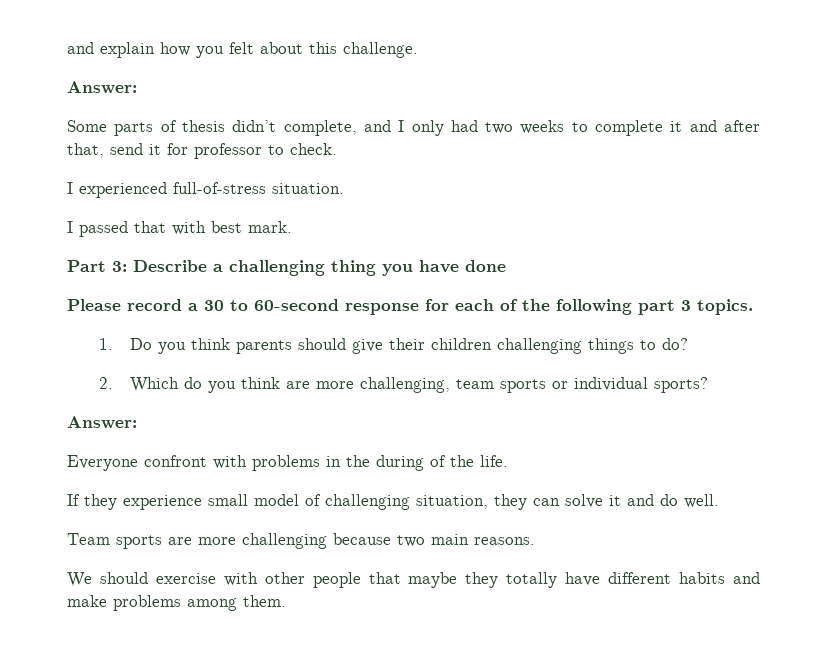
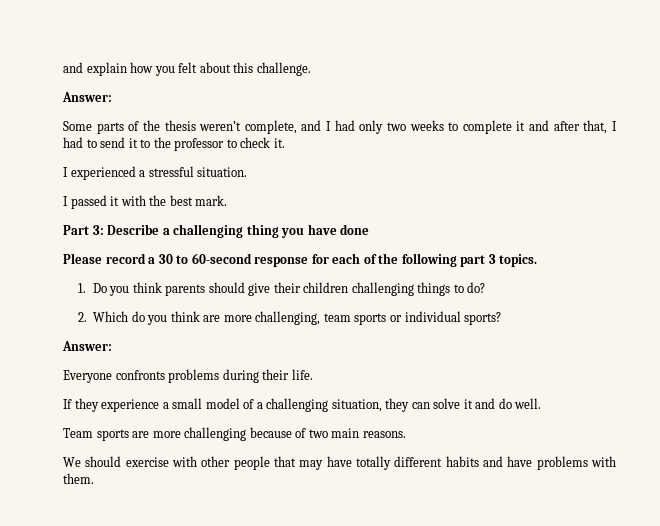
- Some parts of thesis didn’t complete, and I only had two weeks to complete it and after that, send it for professor to check.
+ Some parts of the thesis weren’t complete, and I had only two weeks to complete it and after that, I had to send it to the professor to check it.
- I experienced full-of-stress situation.
+ I experienced a stressful situation.
- I passed that with best mark.
+ I passed it with the best mark.
- Everyone confront with problems in the during of the life.
+ Everyone confronts problems during their life.
- If they experience small model of challenging situation, they can solve it and do well.
+ If they experience a small model of a challenging situation, they can solve it and do well.
- Team sports are more challenging because two main reasons.
+ Team sports are more challenging because of two main reasons.
- We should exercise with other people that maybe they totally have different habits and make problems among them.
+ We should exercise with other people that may have totally different habits and have problems with them.

